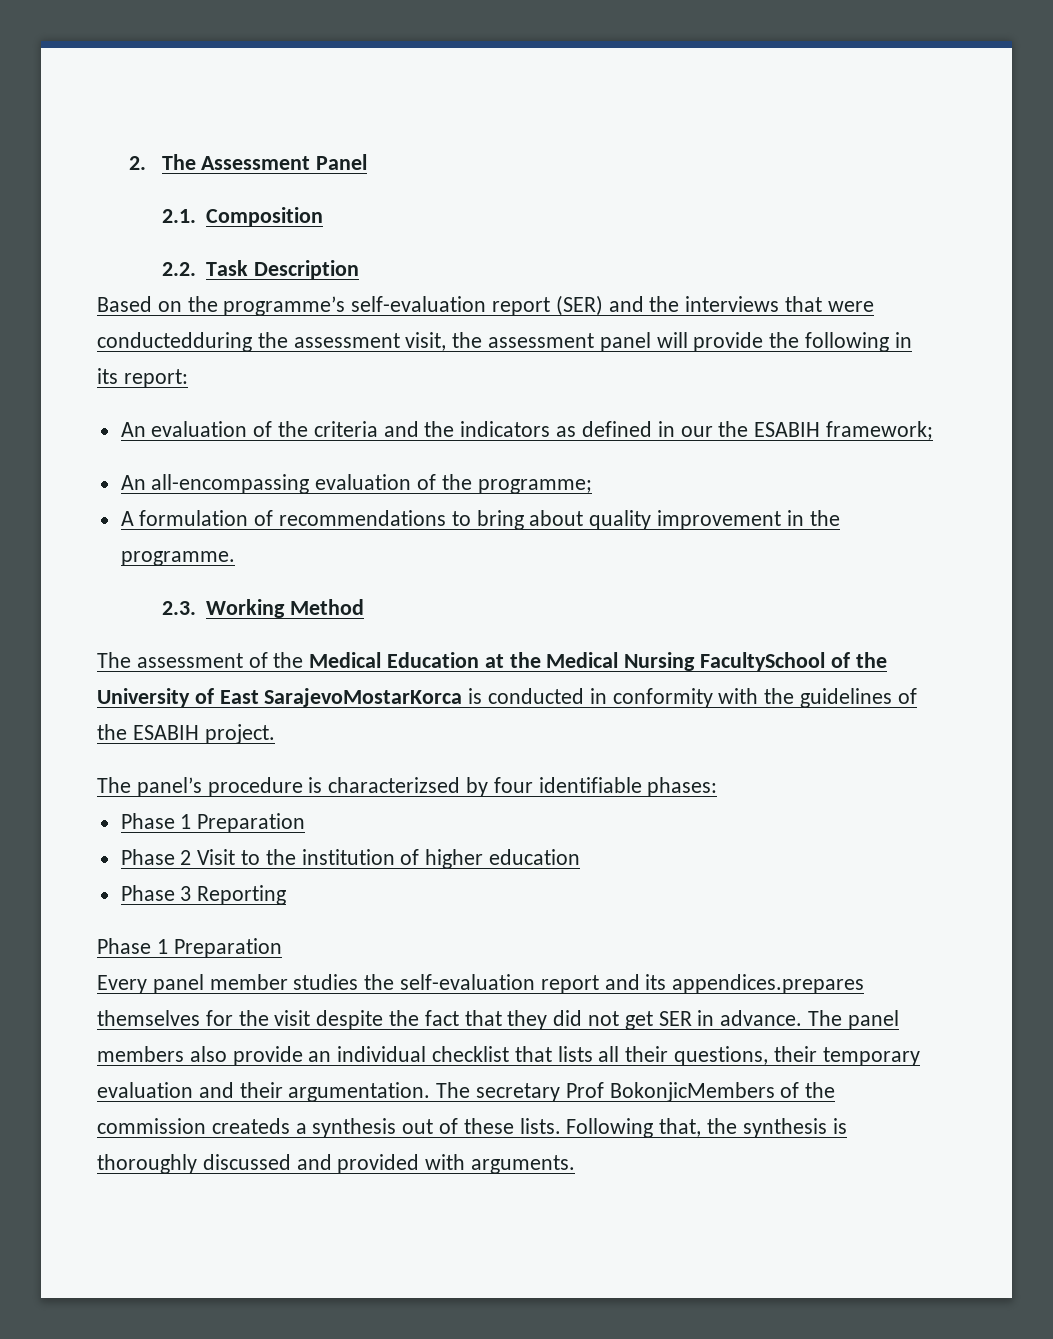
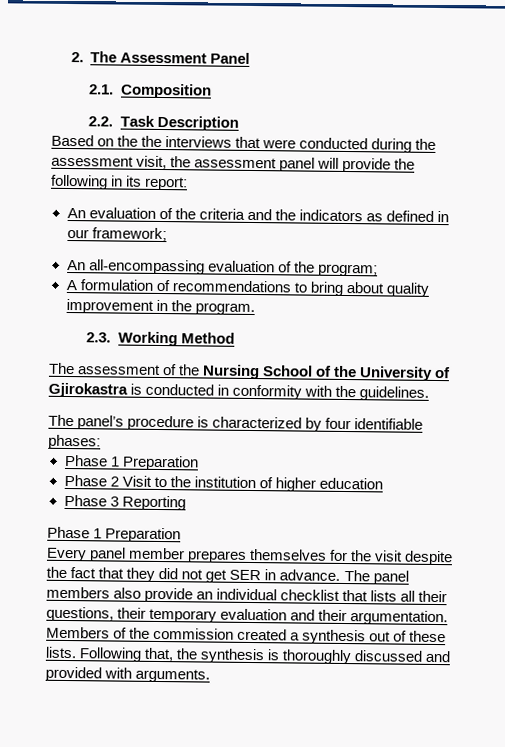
- Based on the programme’s self-evaluation report (SER) and the interviews that were conductedduring the assessment visit, the assessment panel will provide the following in its report:
+ Based on the the interviews that were conducted during the assessment visit, the assessment panel will provide the following in its report:
- An evaluation of the criteria and the indicators as defined in our the ESABIH framework;
+ An evaluation of the criteria and the indicators as defined in our framework;
- An all-encompassing evaluation of the programme;
+ An all-encompassing evaluation of the program;
- A formulation of recommendations to bring about quality improvement in the programme.
+ A formulation of recommendations to bring about quality improvement in the program.
- The assessment of the Medical Education at the Medical Nursing FacultySchool of the University of East SarajevoMostarKorca is conducted in conformity with the guidelines of the ESABIH project.
+ The assessment of the Nursing School of the University of Gjirokastra is conducted in conformity with the guidelines.
- The panel’s procedure is characterizsed by four identifiable phases:
+ The panel’s procedure is characterized by four identifiable phases:
- Every panel member studies the self-evaluation report and its appendices.prepares themselves for the visit despite the fact that they did not get SER in advance.
+ Every panel member prepares themselves for the visit despite the fact that they did not get SER in advance.
- The secretary Prof BokonjicMembers of the commission createds a synthesis out of these lists.
+ Members of the commission created a synthesis out of these lists.

